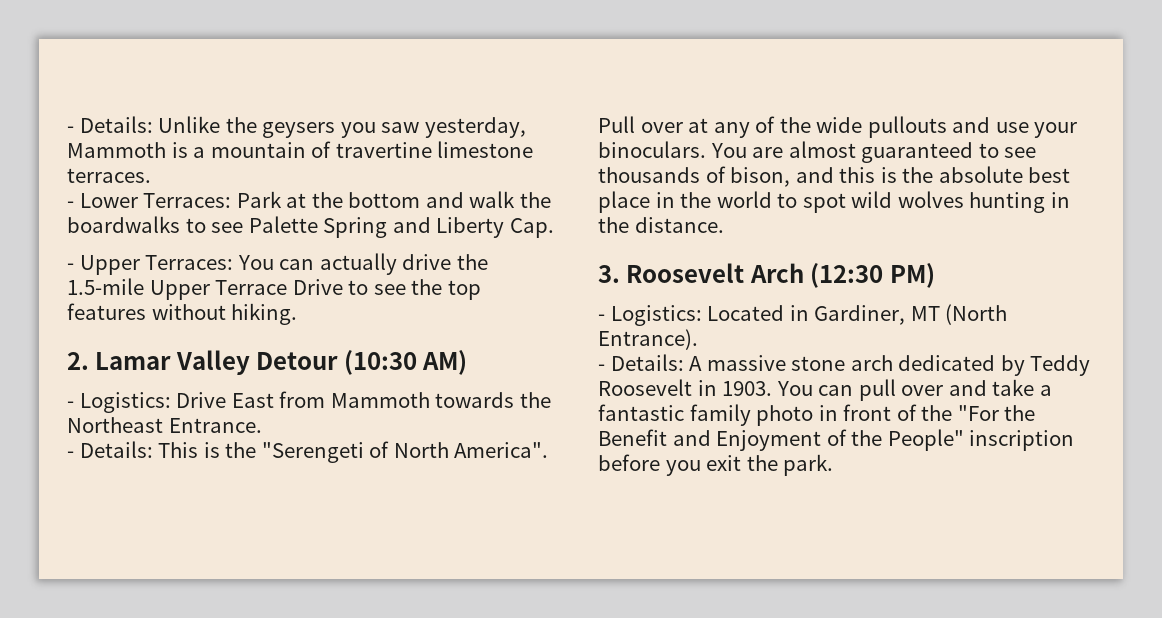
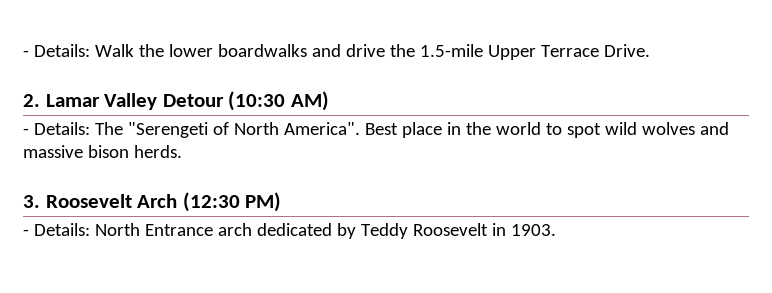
- - Details: Unlike the geysers you saw yesterday, Mammoth is a mountain of travertine limestone terraces.
- - Lower Terraces: Park at the bottom and walk the boardwalks to see Palette Spring and Liberty Cap.
- - Upper Terraces: You can actually drive the 1.5-mile Upper Terrace Drive to see the top features without hiking.
+ - Details: Walk the lower boardwalks and drive the 1.5-mile Upper Terrace Drive.
- - Logistics: Drive East from Mammoth towards the Northeast Entrance.
- - Details: This is the "Serengeti of North America".
+ - Details: The "Serengeti of North America".
- Pull over at any of the wide pullouts and use your binoculars. You are almost guaranteed to see thousands of bison, and this is the absolute best place in the world to spot wild wolves hunting in the distance.
+ Best place in the world to spot wild wolves and massive bison herds.
- - Logistics: Located in Gardiner, MT (North Entrance).
- - Details: A massive stone arch dedicated by Teddy Roosevelt in 1903. You can pull over and take a fantastic family photo in front of the "For the Benefit and Enjoyment of the People" inscription before you exit the park.
+ - Details: North Entrance arch dedicated by Teddy Roosevelt in 1903.

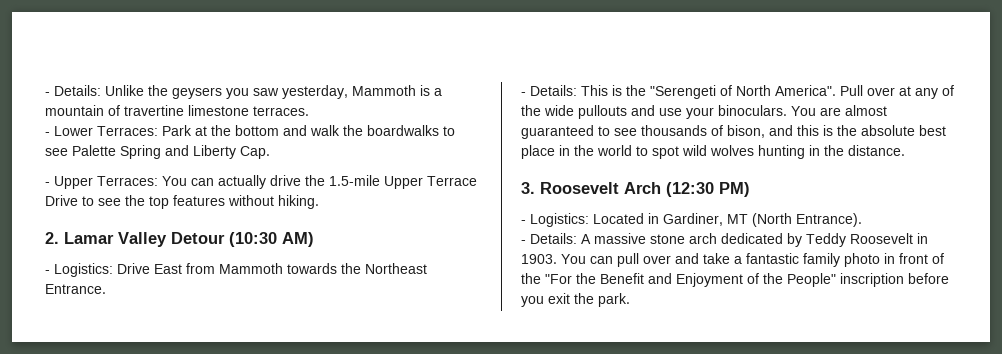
- - Details: Walk the lower boardwalks and drive the 1.5-mile Upper Terrace Drive.
+ - Details: Unlike the geysers you saw yesterday, Mammoth is a mountain of travertine limestone terraces.
+ - Lower Terraces: Park at the bottom and walk the boardwalks to see Palette Spring and Liberty Cap.
+ - Upper Terraces: You can actually drive the 1.5-mile Upper Terrace Drive to see the top features without hiking.
- - Details: The "Serengeti of North America".
+ - Logistics: Drive East from Mammoth towards the Northeast Entrance.
+ - Details: This is the "Serengeti of North America".
- Best place in the world to spot wild wolves and massive bison herds.
+ Pull over at any of the wide pullouts and use your binoculars. You are almost guaranteed to see thousands of bison, and this is the absolute best place in the world to spot wild wolves hunting in the distance.
- - Details: North Entrance arch dedicated by Teddy Roosevelt in 1903.
+ - Logistics: Located in Gardiner, MT (North Entrance).
+ - Details: A massive stone arch dedicated by Teddy Roosevelt in 1903.
+ You can pull over and take a fantastic family photo in front of the "For the Benefit and Enjoyment of the People" inscription before you exit the park.

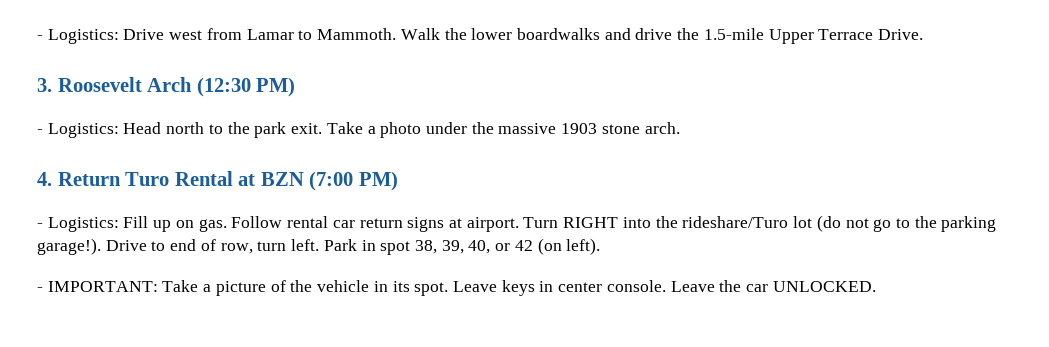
- - Details: Unlike the geysers you saw yesterday, Mammoth is a mountain of travertine limestone terraces.
- - Lower Terraces: Park at the bottom and walk the boardwalks to see Palette Spring and Liberty Cap.
- - Upper Terraces: You can actually drive the 1.5-mile Upper Terrace Drive to see the top features without hiking.
- 2. Lamar Valley Detour (10:30 AM)
- - Logistics: Drive East from Mammoth towards the Northeast Entrance.
- - Details: This is the "Serengeti of North America". Pull over at any of the wide pullouts and use your binoculars. You are almost guaranteed to see thousands of bison, and this is the absolute best place in the world to spot wild wolves hunting in the distance.
+ - Logistics: Drive west from Lamar to Mammoth. Walk the lower boardwalks and drive the 1.5-mile Upper Terrace Drive.
- - Logistics: Located in Gardiner, MT (North Entrance).
- - Details: A massive stone arch dedicated by Teddy Roosevelt in 1903. You can pull over and take a fantastic family photo in front of the "For the Benefit and Enjoyment of the People" inscription before you exit the park.
+ - Logistics: Head north to the park exit. Take a photo under the massive 1903 stone arch.
+ 4. Return Turo Rental at BZN (7:00 PM)
+ - Logistics: Fill up on gas. Follow rental car return signs at airport. Turn RIGHT into the rideshare/Turo lot (do not go to the parking garage!). Drive to end of row, turn left. Park in spot 38, 39, 40, or 42 (on left).
+ - IMPORTANT: Take a picture of the vehicle in its spot. Leave keys in center console. Leave the car UNLOCKED.

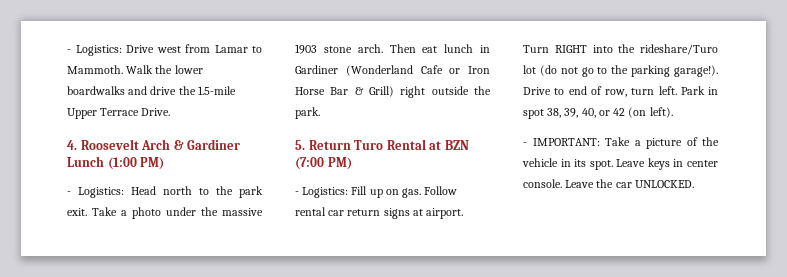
- 3. Roosevelt Arch (12:30 PM)
+ 4. Roosevelt Arch & Gardiner Lunch (1:00 PM)
- Take a photo under the massive 1903 stone arch.
- 4. Return Turo Rental at BZN (7:00 PM)
+ Take a photo under the massive 1903 stone arch. Then eat lunch in Gardiner (Wonderland Cafe or Iron Horse Bar & Grill) right outside the park.
+ 5. Return Turo Rental at BZN (7:00 PM)

